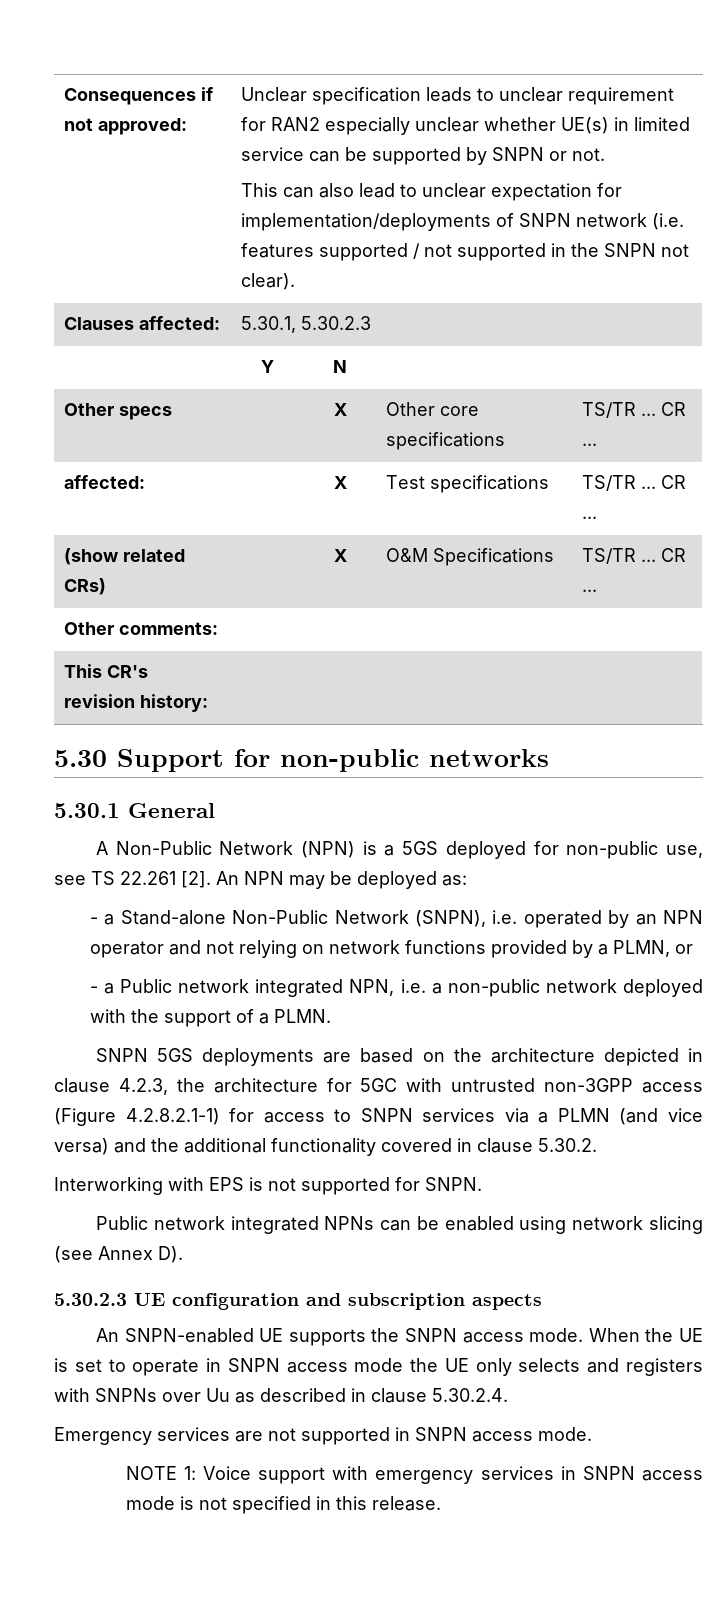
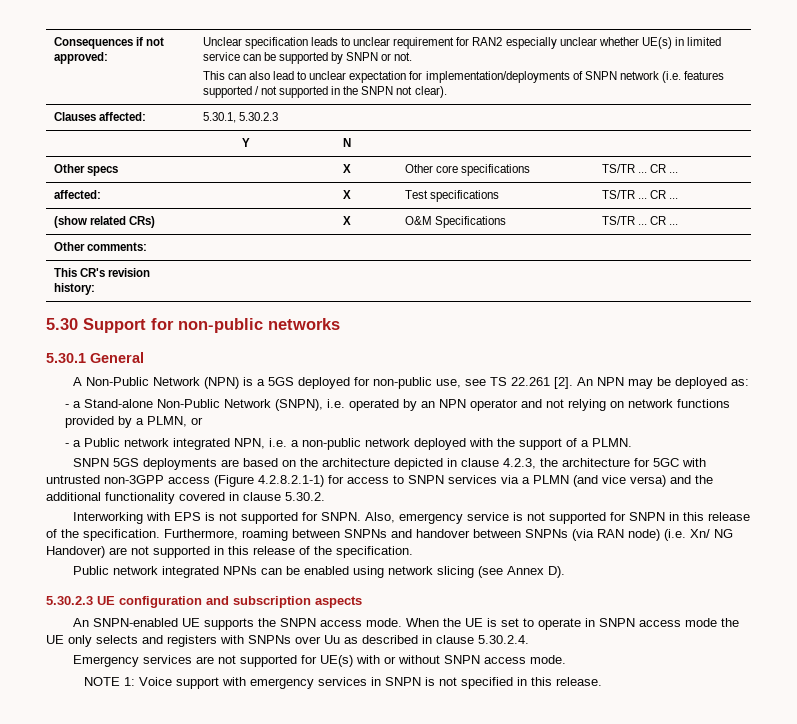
+ Also, emergency service is not supported for SNPN in this release of the specification. Furthermore, roaming between SNPNs and handover between SNPNs (via RAN node) (i.e. Xn/ NG Handover) are not supported in this release of the specification.
- Emergency services are not supported in SNPN access mode.
+ Emergency services are not supported for UE(s) with or without SNPN access mode.
- NOTE 1: Voice support with emergency services in SNPN access mode is not specified in this release.
+ NOTE 1: Voice support with emergency services in SNPN is not specified in this release.

